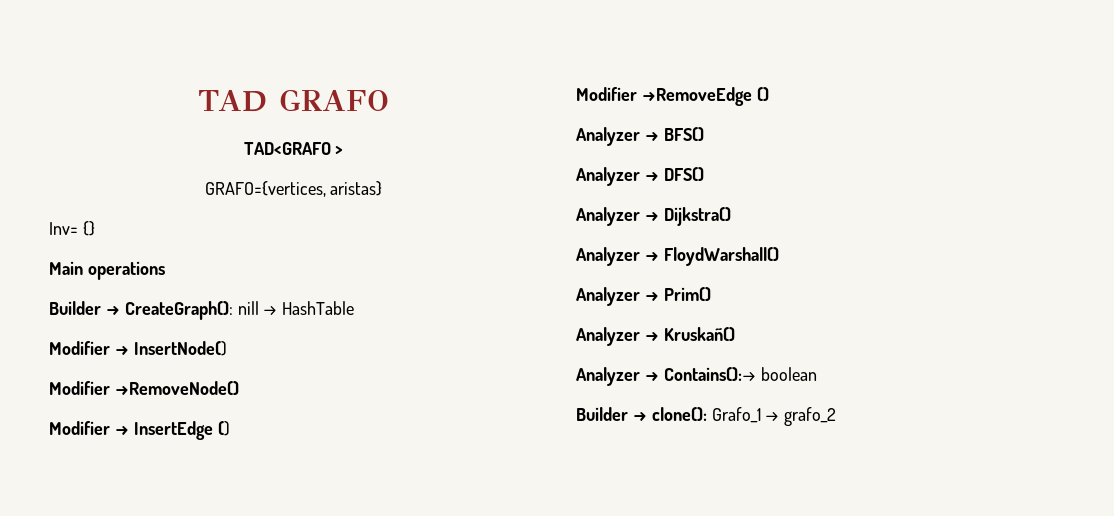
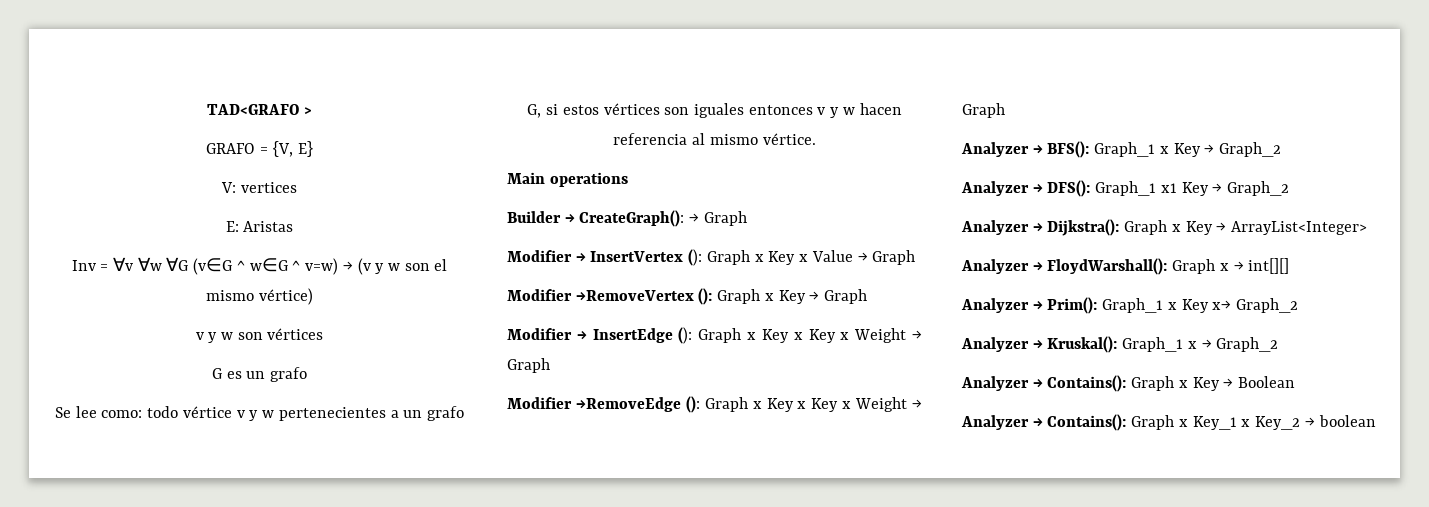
- TAD GRAFO
- GRAFO={vertices, aristas}
- Inv= {}
+ GRAFO = {V, E}
+ V: vertices
+ E: Aristas
+ Inv = ∀v ∀w ∀G (v∈G ^ w∈G ^ v=w) → (v y w son el mismo vértice)
+ v y w son vértices
+ G es un grafo
+ Se lee como: todo vértice v y w pertenecientes a un grafo G, si estos vértices son iguales entonces v y w hacen referencia al mismo vértice.
- Builder → CreateGraph(): nill → HashTable
- Modifier → InsertNode()
- Modifier →RemoveNode()
- Modifier → InsertEdge ()
- Modifier →RemoveEdge ()
- Analyzer → BFS()
- Analyzer → DFS()
- Analyzer → Dijkstra()
- Analyzer → FloydWarshall()
- Analyzer → Prim()
- Analyzer → Kruskañ()
- Analyzer → Contains():→ boolean
- Builder → clone(): Grafo_1 → grafo_2
+ Builder → CreateGraph(): → Graph
+ Modifier → InsertVertex (): Graph x Key x Value → Graph
+ Modifier →RemoveVertex (): Graph x Key → Graph
+ Modifier → InsertEdge (): Graph x Key x Key x Weight → Graph
+ Modifier →RemoveEdge (): Graph x Key x Key x Weight → Graph
+ Analyzer → BFS(): Graph_1 x Key → Graph_2
+ Analyzer → DFS(): Graph_1 x1 Key → Graph_2
+ Analyzer → Dijkstra(): Graph x Key → ArrayList<Integer>
+ Analyzer → FloydWarshall(): Graph x → int[][]
+ Analyzer → Prim(): Graph_1 x Key x→ Graph_2
+ Analyzer → Kruskal(): Graph_1 x → Graph_2
+ Analyzer → Contains(): Graph x Key → Boolean
+ Analyzer → Contains(): Graph x Key_1 x Key_2 → boolean

